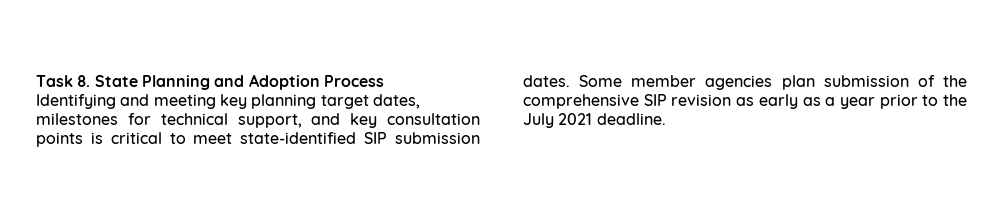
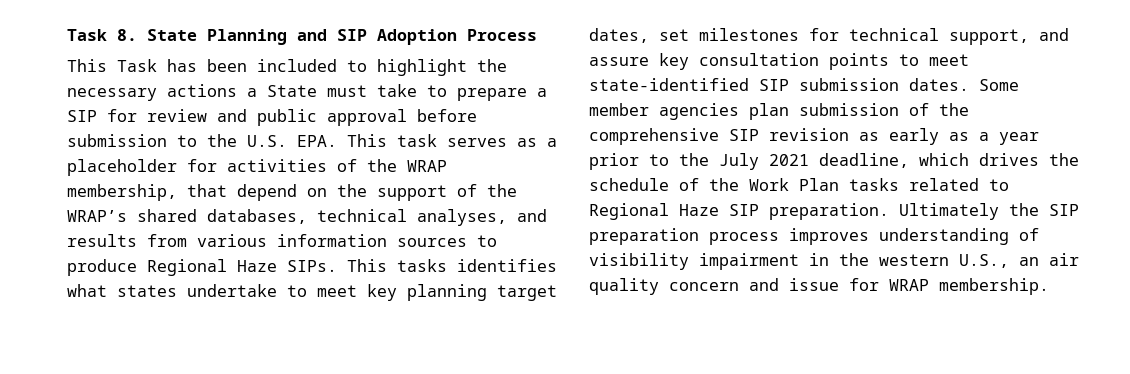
- Task 8. State Planning and Adoption Process
+ Task 8. State Planning and SIP Adoption Process
- Identifying and meeting key planning target dates, milestones for technical support, and key consultation points is critical to meet state-identified SIP submission dates.
+ This Task has been included to highlight the necessary actions a State must take to prepare a SIP for review and public approval before submission to the U.S. EPA. This task serves as a placeholder for activities of the WRAP membership, that depend on the support of the WRAP’s shared databases, technical analyses, and results from various information sources to produce Regional Haze SIPs. This tasks identifies what states undertake to meet key planning target dates, set milestones for technical support, and assure key consultation points to meet state-identified SIP submission dates.
- Some member agencies plan submission of the comprehensive SIP revision as early as a year prior to the July 2021 deadline.
+ Some member agencies plan submission of the comprehensive SIP revision as early as a year prior to the July 2021 deadline, which drives the schedule of the Work Plan tasks related to Regional Haze SIP preparation. Ultimately the SIP preparation process improves understanding of visibility impairment in the western U.S., an air quality concern and issue for WRAP membership.

